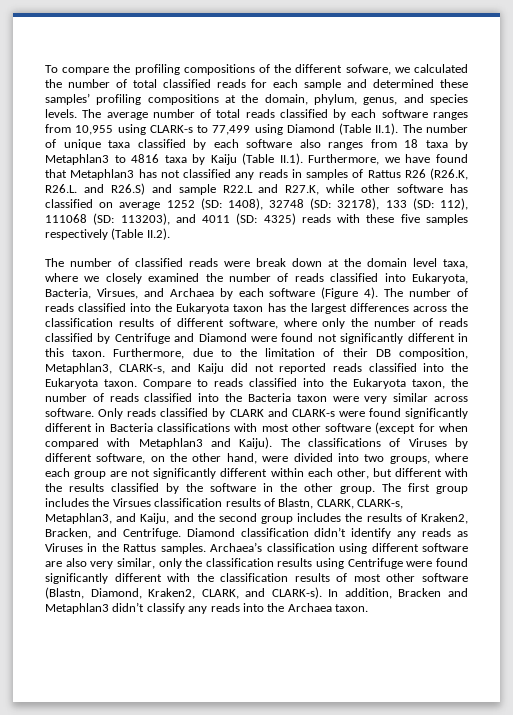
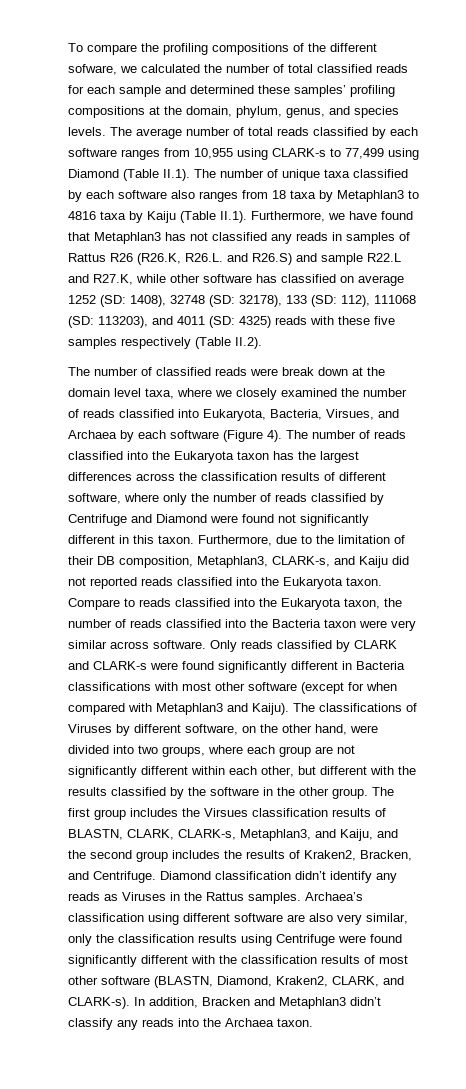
- The first group includes the Virsues classification results of Blastn, CLARK, CLARK-s, Metaphlan3, and Kaiju, and the second group includes the results of Kraken2, Bracken, and Centrifuge.
+ The first group includes the Virsues classification results of BLASTN, CLARK, CLARK-s, Metaphlan3, and Kaiju, and the second group includes the results of Kraken2, Bracken, and Centrifuge.
- Archaea’s classification using different software are also very similar, only the classification results using Centrifuge were found significantly different with the classification results of most other software (Blastn, Diamond, Kraken2, CLARK, and CLARK-s).
+ Archaea’s classification using different software are also very similar, only the classification results using Centrifuge were found significantly different with the classification results of most other software (BLASTN, Diamond, Kraken2, CLARK, and CLARK-s).

